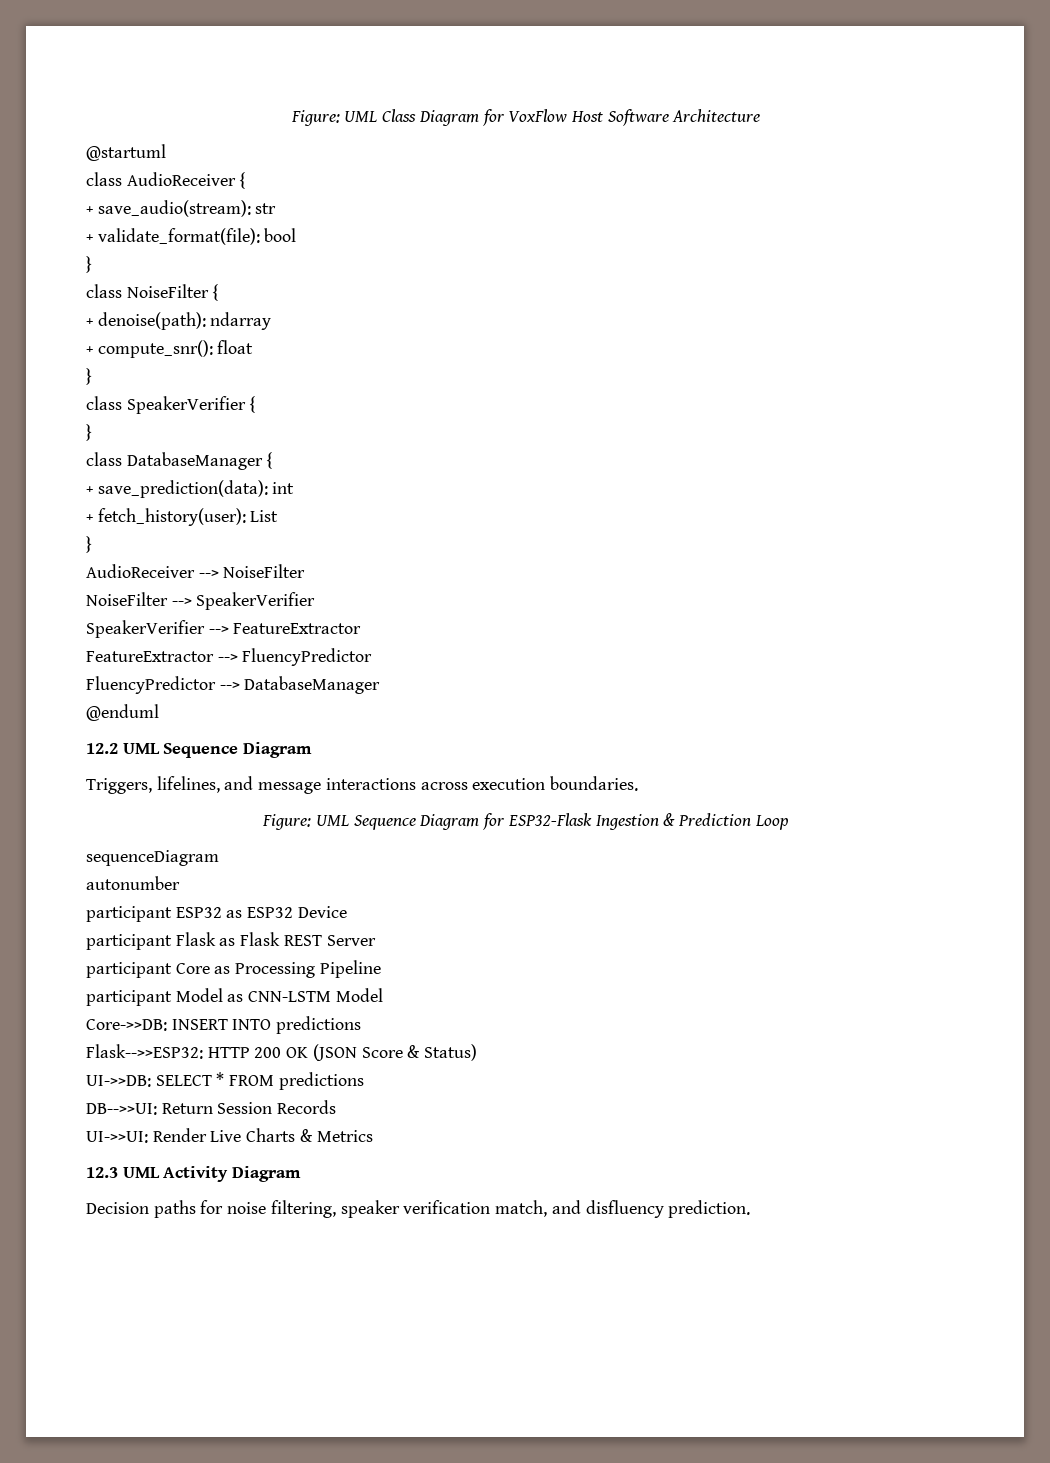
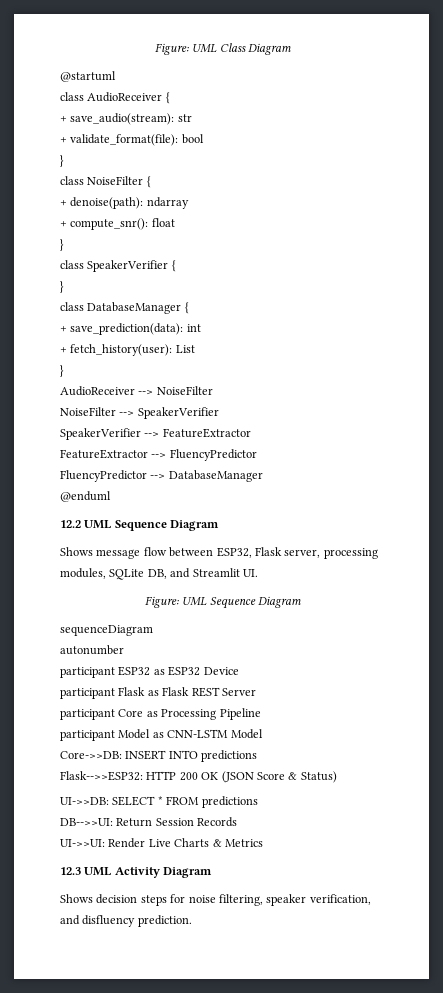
- Figure: UML Class Diagram for VoxFlow Host Software Architecture
+ Figure: UML Class Diagram
- Triggers, lifelines, and message interactions across execution boundaries.
- Figure: UML Sequence Diagram for ESP32-Flask Ingestion & Prediction Loop
+ Shows message flow between ESP32, Flask server, processing modules, SQLite DB, and Streamlit UI.
+ Figure: UML Sequence Diagram
- Decision paths for noise filtering, speaker verification match, and disfluency prediction.
+ Shows decision steps for noise filtering, speaker verification, and disfluency prediction.

